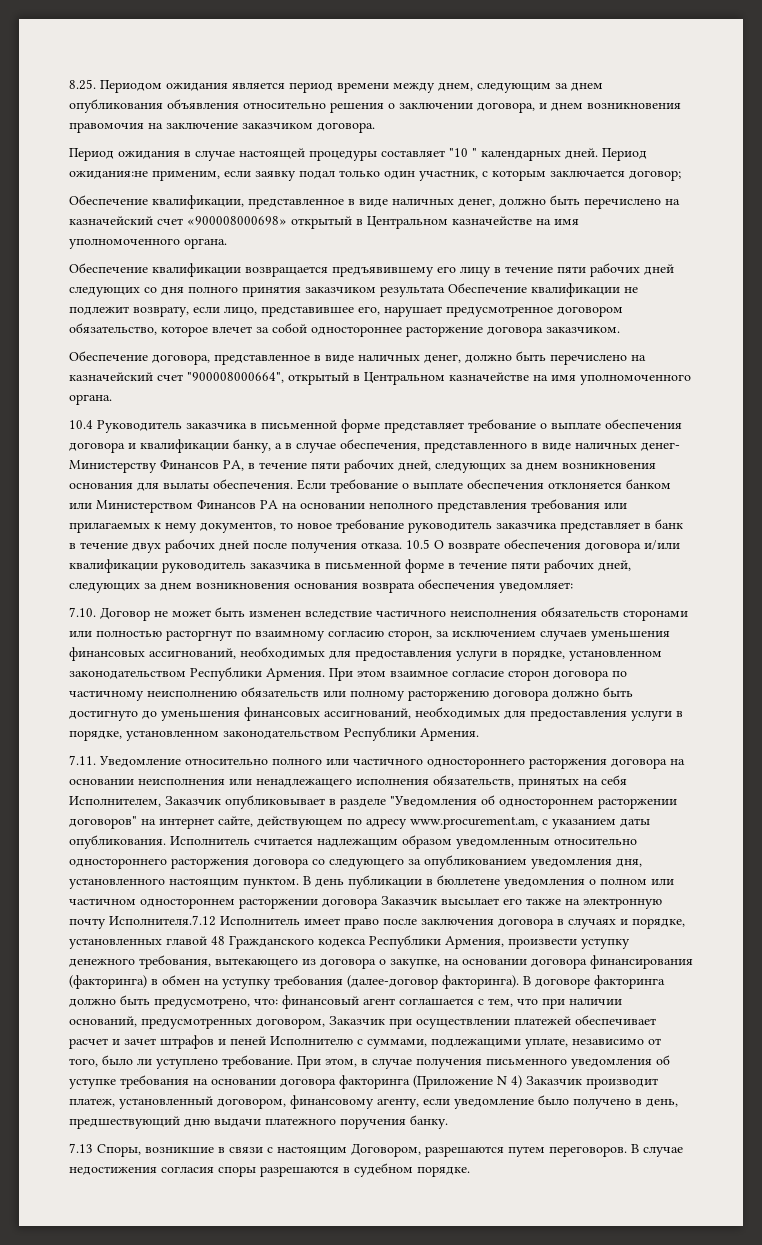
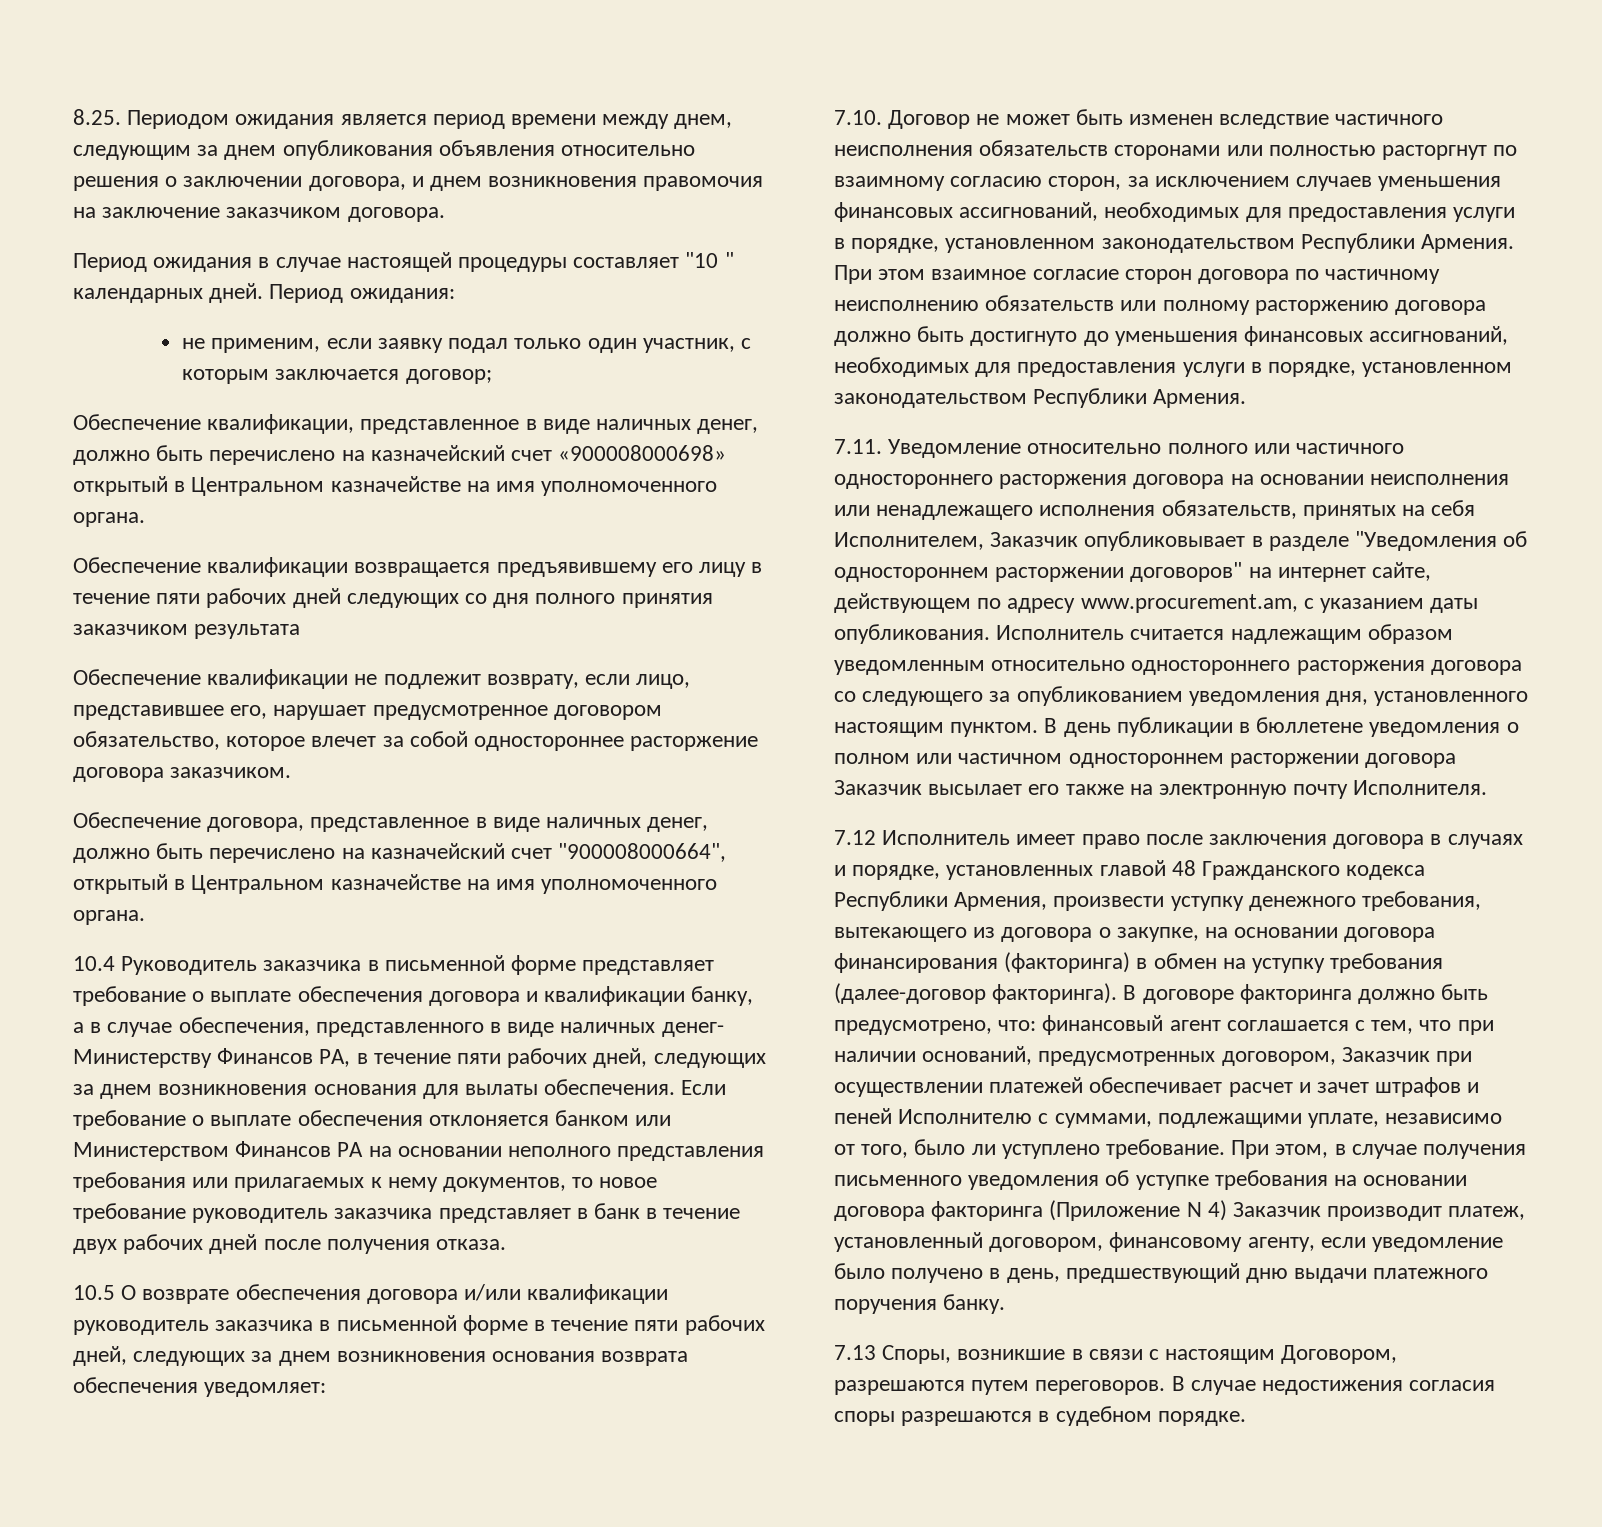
- Период ожидания:не применим, если заявку подал только один участник, с которым заключается договор;
+ Период ожидания:
+ не применим, если заявку подал только один участник, с которым заключается договор;
- Обеспечение квалификации возвращается предъявившему его лицу в течение пяти рабочих дней следующих со дня полного принятия заказчиком результата Обеспечение квалификации не подлежит возврату, если лицо, представившее его, нарушает предусмотренное договором обязательство, которое влечет за собой одностороннее расторжение договора заказчиком.
+ Обеспечение квалификации возвращается предъявившему его лицу в течение пяти рабочих дней следующих со дня полного принятия заказчиком результата
+ Обеспечение квалификации не подлежит возврату, если лицо, представившее его, нарушает предусмотренное договором обязательство, которое влечет за собой одностороннее расторжение договора заказчиком.
- Если требование о выплате обеспечения отклоняется банком или Министерством Финансов РА на основании неполного представления требования или прилагаемых к нему документов, то новое требование руководитель заказчика представляет в банк в течение двух рабочих дней после получения отказа. 10.5 О возврате обеспечения договора и/или квалификации руководитель заказчика в письменной форме в течение пяти рабочих дней, следующих за днем возникновения основания возврата обеспечения уведомляет:
+ Если требование о выплате обеспечения отклоняется банком или Министерством Финансов РА на основании неполного представления требования или прилагаемых к нему документов, то новое требование руководитель заказчика представляет в банк в течение двух рабочих дней после получения отказа.
+ 10.5 О возврате обеспечения договора и/или квалификации руководитель заказчика в письменной форме в течение пяти рабочих дней, следующих за днем возникновения основания возврата обеспечения уведомляет:
- В день публикации в бюллетене уведомления о полном или частичном одностороннем расторжении договора Заказчик высылает его также на электронную почту Исполнителя.7.12 Исполнитель имеет право после заключения договора в случаях и порядке, установленных главой 48 Гражданского кодекса Республики Армения, произвести уступку денежного требования, вытекающего из договора о закупке, на основании договора финансирования (факторинга) в обмен на уступку требования (далее-договор факторинга).
+ В день публикации в бюллетене уведомления о полном или частичном одностороннем расторжении договора Заказчик высылает его также на электронную почту Исполнителя.
+ 7.12 Исполнитель имеет право после заключения договора в случаях и порядке, установленных главой 48 Гражданского кодекса Республики Армения, произвести уступку денежного требования, вытекающего из договора о закупке, на основании договора финансирования (факторинга) в обмен на уступку требования (далее-договор факторинга).

